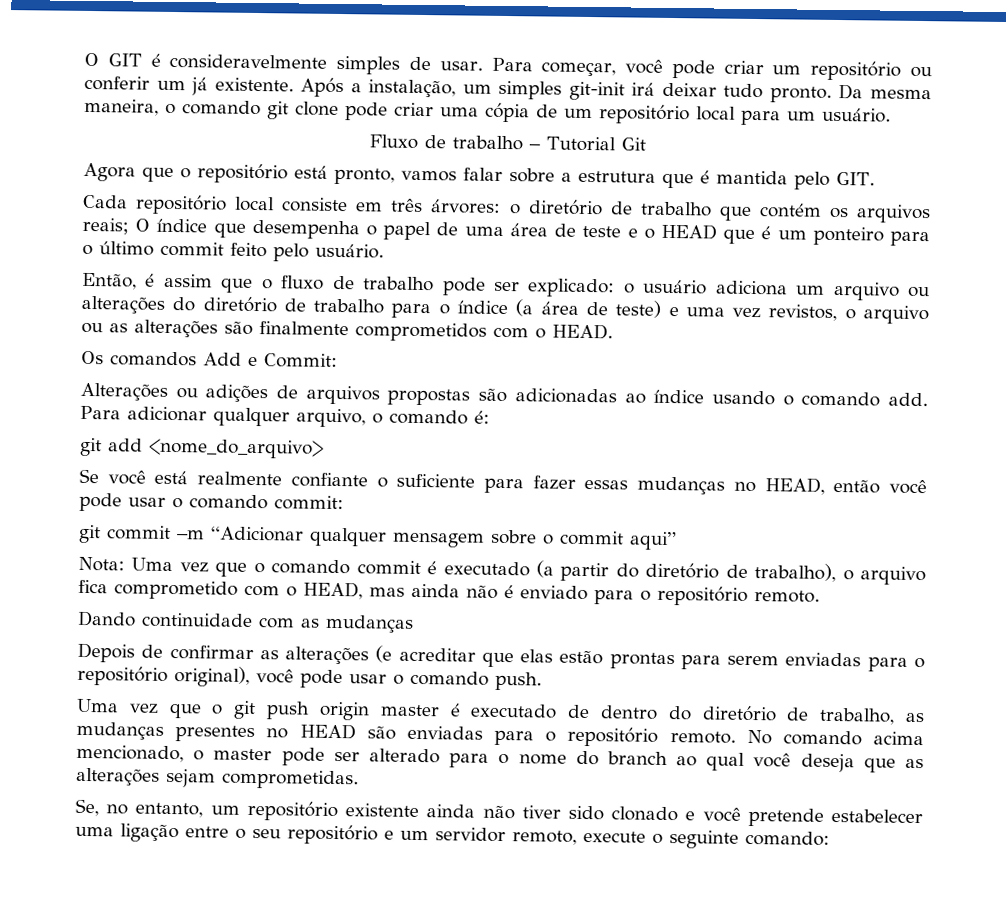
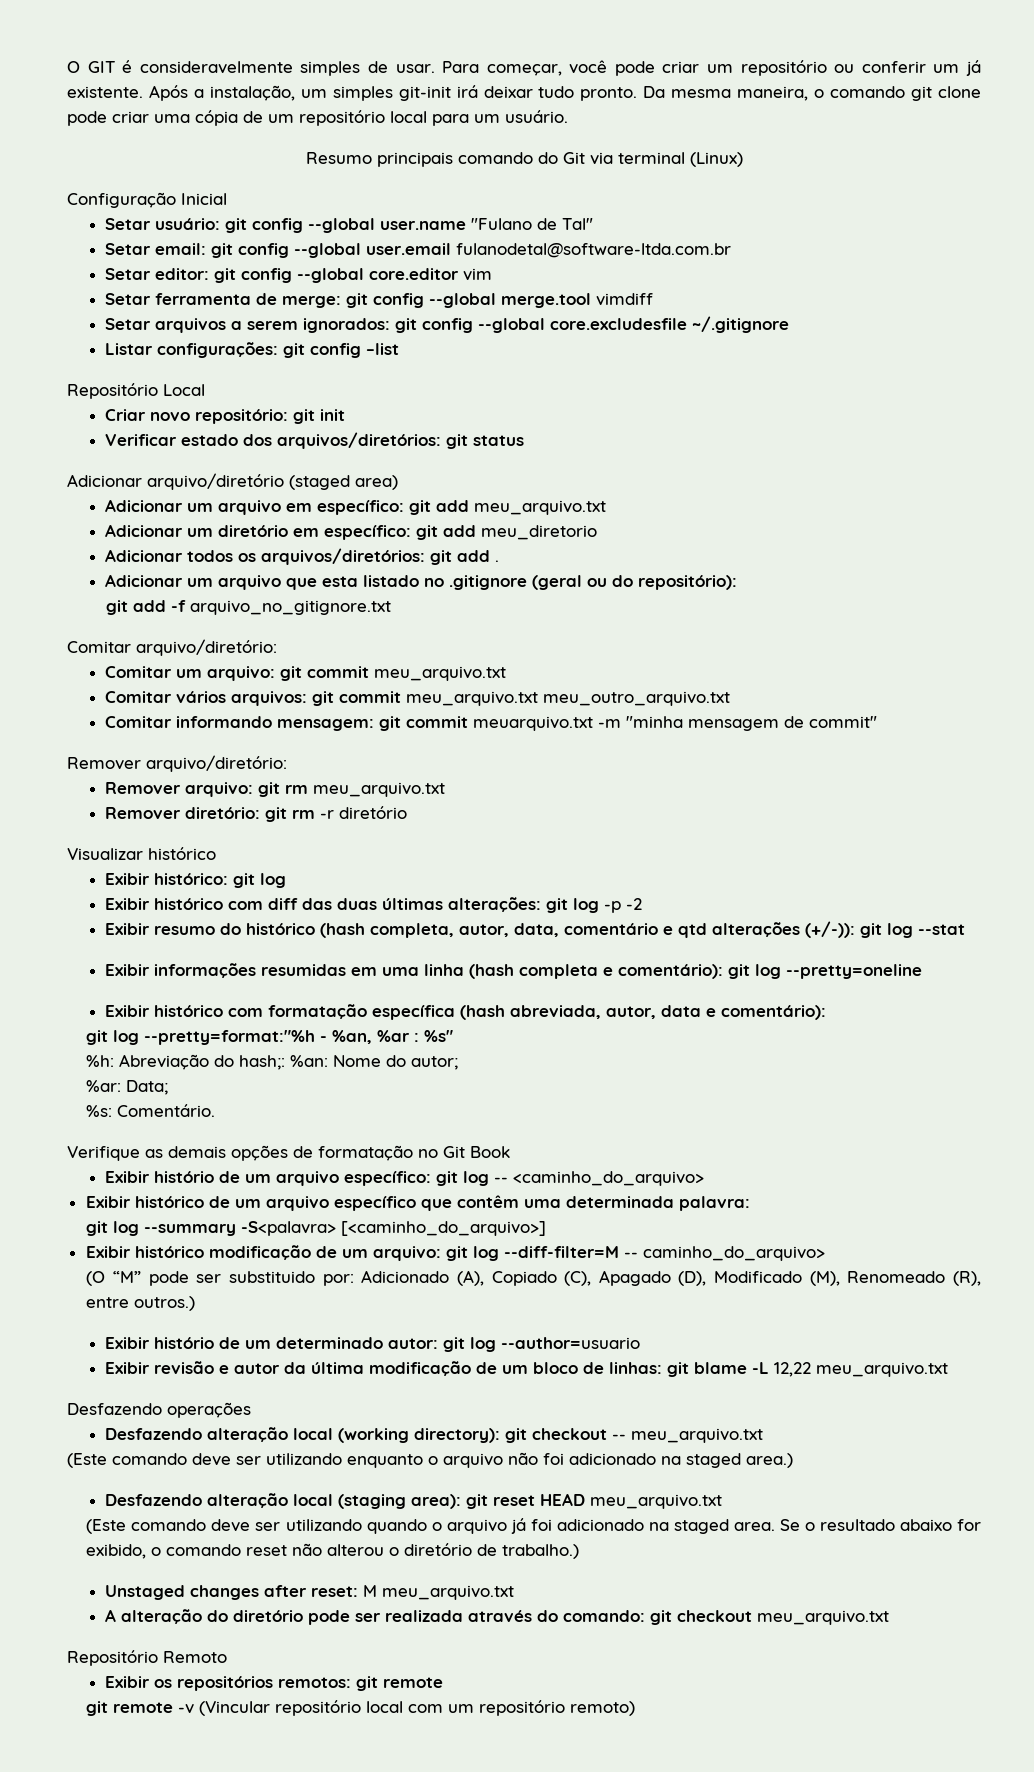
- Fluxo de trabalho – Tutorial Git
- Agora que o repositório está pronto, vamos falar sobre a estrutura que é mantida pelo GIT.
- Cada repositório local consiste em três árvores: o diretório de trabalho que contém os arquivos reais; O índice que desempenha o papel de uma área de teste e o HEAD que é um ponteiro para o último commit feito pelo usuário.
- Então, é assim que o fluxo de trabalho pode ser explicado: o usuário adiciona um arquivo ou alterações do diretório de trabalho para o índice (a área de teste) e uma vez revistos, o arquivo ou as alterações são finalmente comprometidos com o HEAD.
- Os comandos Add e Commit:
- Alterações ou adições de arquivos propostas são adicionadas ao índice usando o comando add. Para adicionar qualquer arquivo, o comando é:
- git add <nome_do_arquivo>
- Se você está realmente confiante o suficiente para fazer essas mudanças no HEAD, então você pode usar o comando commit:
- git commit –m “Adicionar qualquer mensagem sobre o commit aqui”
- Nota: Uma vez que o comando commit é executado (a partir do diretório de trabalho), o arquivo fica comprometido com o HEAD, mas ainda não é enviado para o repositório remoto.
- Dando continuidade com as mudanças
- Depois de confirmar as alterações (e acreditar que elas estão prontas para serem enviadas para o repositório original), você pode usar o comando push.
- Uma vez que o git push origin master é executado de dentro do diretório de trabalho, as mudanças presentes no HEAD são enviadas para o repositório remoto. No comando acima mencionado, o master pode ser alterado para o nome do branch ao qual você deseja que as alterações sejam comprometidas.
- Se, no entanto, um repositório existente ainda não tiver sido clonado e você pretende estabelecer uma ligação entre o seu repositório e um servidor remoto, execute o seguinte comando:
+ Resumo principais comando do Git via terminal (Linux)
+ Configuração Inicial
+ Setar usuário: git config --global user.name "Fulano de Tal"
+ Setar email: git config --global user.email fulanodetal@software-ltda.com.br
+ Setar editor: git config --global core.editor vim
+ Setar ferramenta de merge: git config --global merge.tool vimdiff
+ Setar arquivos a serem ignorados: git config --global core.excludesfile ~/.gitignore
+ Listar configurações: git config –list
+ Repositório Local
+ Criar novo repositório: git init
+ Verificar estado dos arquivos/diretórios: git status
+ Adicionar arquivo/diretório (staged area)
+ Adicionar um arquivo em específico: git add meu_arquivo.txt
+ Adicionar um diretório em específico: git add meu_diretorio
+ Adicionar todos os arquivos/diretórios: git add .
+ Adicionar um arquivo que esta listado no .gitignore (geral ou do repositório):
+ git add -f arquivo_no_gitignore.txt
+ Comitar arquivo/diretório:
+ Comitar um arquivo: git commit meu_arquivo.txt
+ Comitar vários arquivos: git commit meu_arquivo.txt meu_outro_arquivo.txt
+ Comitar informando mensagem: git commit meuarquivo.txt -m "minha mensagem de commit"
+ Remover arquivo/diretório:
+ Remover arquivo: git rm meu_arquivo.txt
+ Remover diretório: git rm -r diretório
+ Visualizar histórico
+ Exibir histórico: git log
+ Exibir histórico com diff das duas últimas alterações: git log -p -2
+ Exibir resumo do histórico (hash completa, autor, data, comentário e qtd alterações (+/-)): git log --stat
+ Exibir informações resumidas em uma linha (hash completa e comentário): git log --pretty=oneline
+ Exibir histórico com formatação específica (hash abreviada, autor, data e comentário):
+ git log --pretty=format:"%h - %an, %ar : %s"
+ %h: Abreviação do hash;: %an: Nome do autor;
+ %ar: Data;
+ %s: Comentário.
+ Verifique as demais opções de formatação no Git Book
+ Exibir histório de um arquivo específico: git log -- <caminho_do_arquivo>
+ Exibir histórico de um arquivo específico que contêm uma determinada palavra:
+ git log --summary -S<palavra> [<caminho_do_arquivo>]
+ Exibir histórico modificação de um arquivo: git log --diff-filter=M -- caminho_do_arquivo>
+ (O “M” pode ser substituido por: Adicionado (A), Copiado (C), Apagado (D), Modificado (M), Renomeado (R), entre outros.)
+ Exibir histório de um determinado autor: git log --author=usuario
+ Exibir revisão e autor da última modificação de um bloco de linhas: git blame -L 12,22 meu_arquivo.txt
+ Desfazendo operações
+ Desfazendo alteração local (working directory): git checkout -- meu_arquivo.txt
+ (Este comando deve ser utilizando enquanto o arquivo não foi adicionado na staged area.)
+ Desfazendo alteração local (staging area): git reset HEAD meu_arquivo.txt
+ (Este comando deve ser utilizando quando o arquivo já foi adicionado na staged area. Se o resultado abaixo for exibido, o comando reset não alterou o diretório de trabalho.)
+ Unstaged changes after reset: M meu_arquivo.txt
+ A alteração do diretório pode ser realizada através do comando: git checkout meu_arquivo.txt
+ Repositório Remoto
+ Exibir os repositórios remotos: git remote
+ git remote -v (Vincular repositório local com um repositório remoto)

